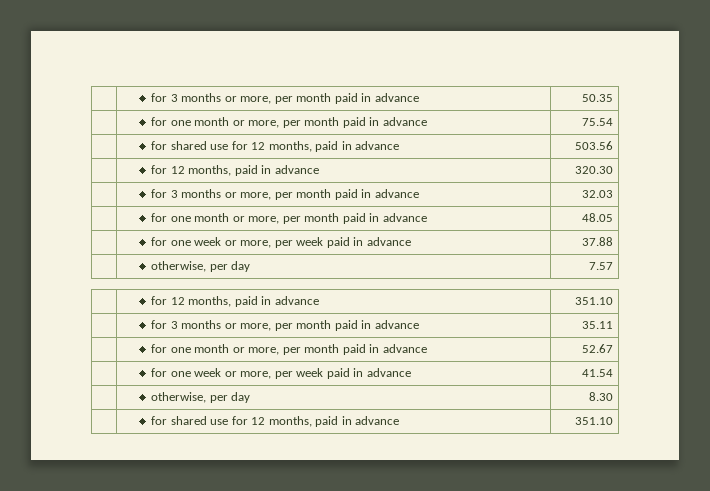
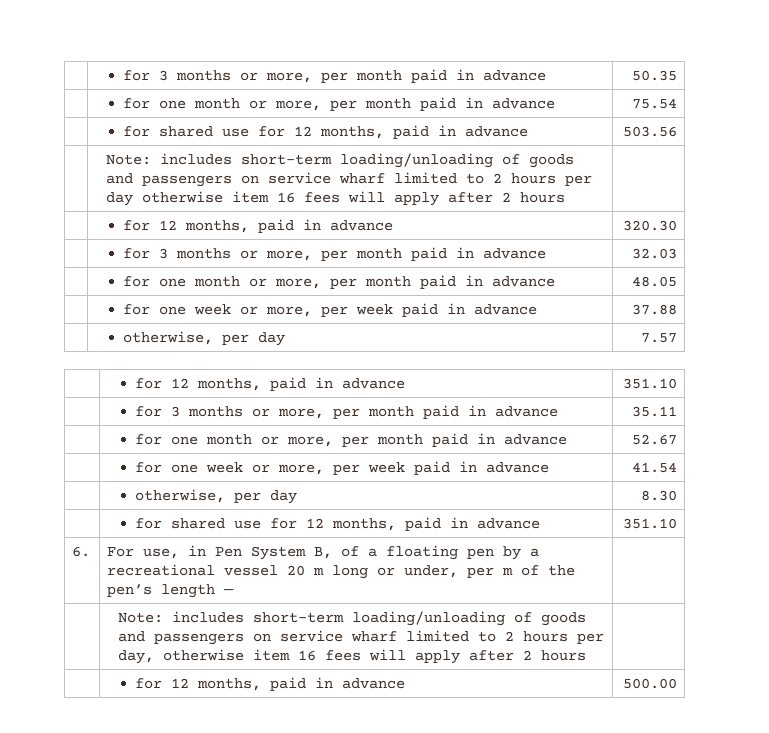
+ | Note: includes short-term loading/unloading of goods and passengers on service wharf limited to 2 hours per day otherwise item 16 fees will apply after 2 hours |
+ 6. | For use, in Pen System B, of a floating pen by a recreational vessel 20 m long or under, per m of the pen’s length — |
+ | Note: includes short-term loading/unloading of goods and passengers on service wharf limited to 2 hours per day, otherwise item 16 fees will apply after 2 hours |
+ | for 12 months, paid in advance | 500.00

